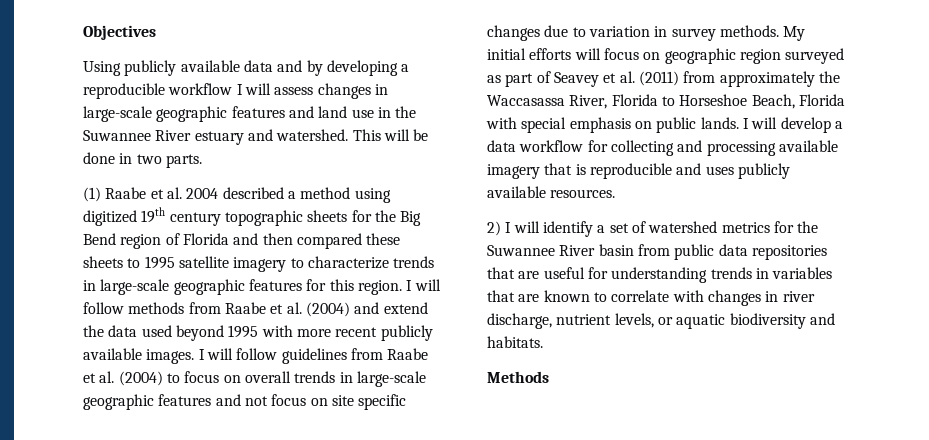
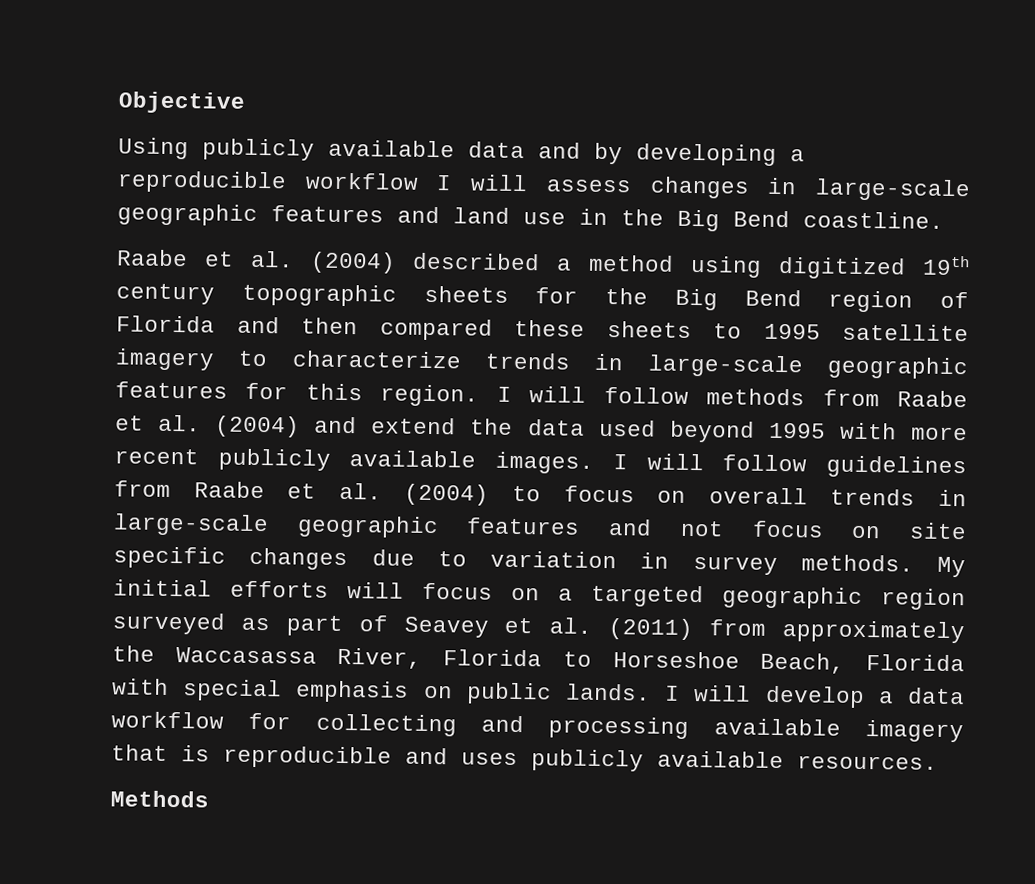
- Objectives
+ Objective
- Using publicly available data and by developing a reproducible workflow I will assess changes in large-scale geographic features and land use in the Suwannee River estuary and watershed. This will be done in two parts.
- (1) Raabe et al. 2004 described a method using digitized 19th century topographic sheets for the Big Bend region of Florida and then compared these sheets to 1995 satellite imagery to characterize trends in large-scale geographic features for this region.
+ Using publicly available data and by developing a reproducible workflow I will assess changes in large-scale geographic features and land use in the Big Bend coastline.
+ Raabe et al. (2004) described a method using digitized 19th century topographic sheets for the Big Bend region of Florida and then compared these sheets to 1995 satellite imagery to characterize trends in large-scale geographic features for this region.
- My initial efforts will focus on geographic region surveyed as part of Seavey et al. (2011) from approximately the Waccasassa River, Florida to Horseshoe Beach, Florida with special emphasis on public lands.
+ My initial efforts will focus on a targeted geographic region surveyed as part of Seavey et al. (2011) from approximately the Waccasassa River, Florida to Horseshoe Beach, Florida with special emphasis on public lands.
- 2) I will identify a set of watershed metrics for the Suwannee River basin from public data repositories that are useful for understanding trends in variables that are known to correlate with changes in river discharge, nutrient levels, or aquatic biodiversity and habitats.

